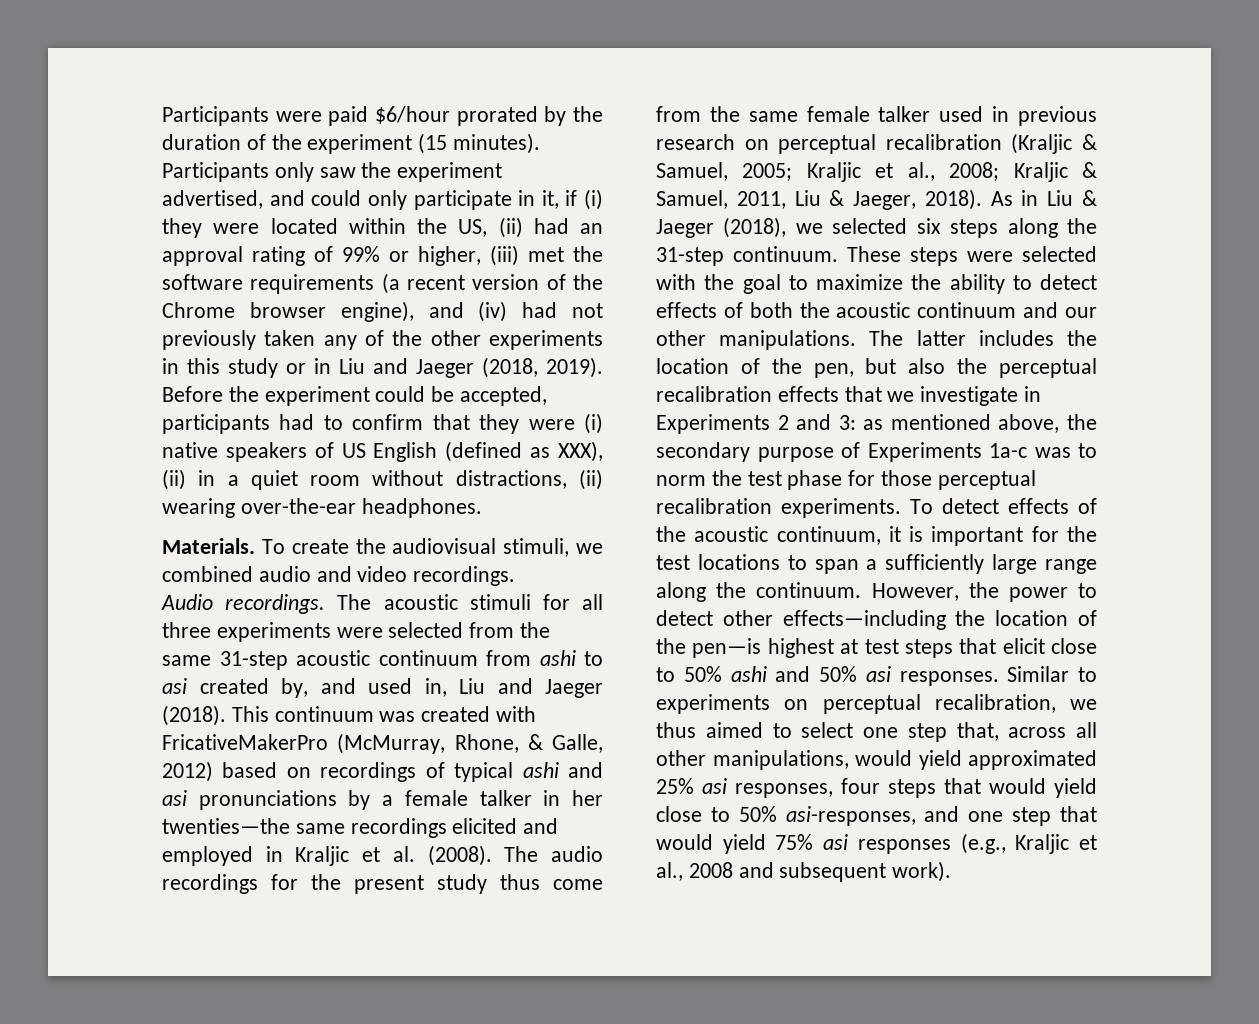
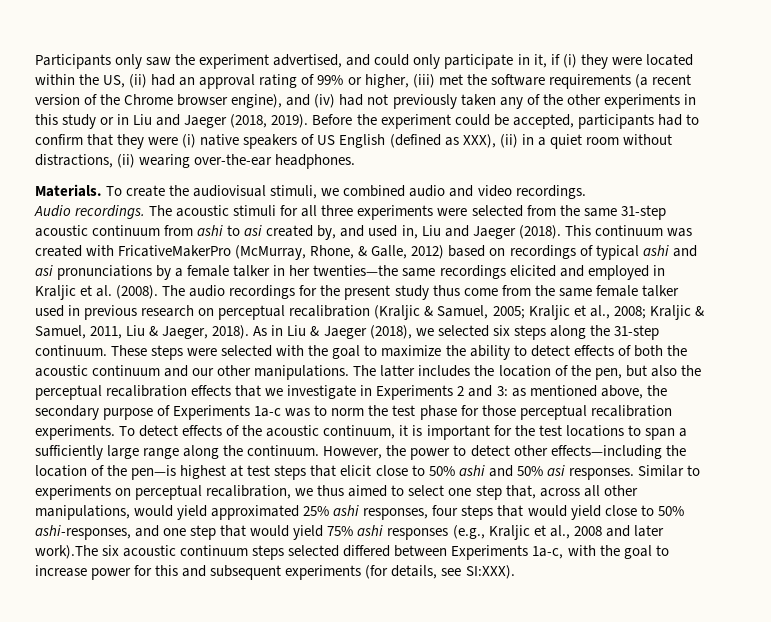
- Participants were paid $6/hour prorated by the duration of the experiment (15 minutes). Participants only saw the experiment advertised, and could only participate in it, if (i) they were located within the US, (ii) had an approval rating of 99% or higher, (iii) met the software requirements (a recent version of the Chrome browser engine), and (iv) had not previously taken any of the other experiments in this study or in Liu and Jaeger (2018, 2019).
+ Participants only saw the experiment advertised, and could only participate in it, if (i) they were located within the US, (ii) had an approval rating of 99% or higher, (iii) met the software requirements (a recent version of the Chrome browser engine), and (iv) had not previously taken any of the other experiments in this study or in Liu and Jaeger (2018, 2019).
- Similar to experiments on perceptual recalibration, we thus aimed to select one step that, across all other manipulations, would yield approximated 25% asi responses, four steps that would yield close to 50% asi-responses, and one step that would yield 75% asi responses (e.g., Kraljic et al., 2008 and subsequent work).
+ Similar to experiments on perceptual recalibration, we thus aimed to select one step that, across all other manipulations, would yield approximated 25% ashi responses, four steps that would yield close to 50% ashi-responses, and one step that would yield 75% ashi responses (e.g., Kraljic et al., 2008 and later work).The six acoustic continuum steps selected differed between Experiments 1a-c, with the goal to increase power for this and subsequent experiments (for details, see SI:XXX).

